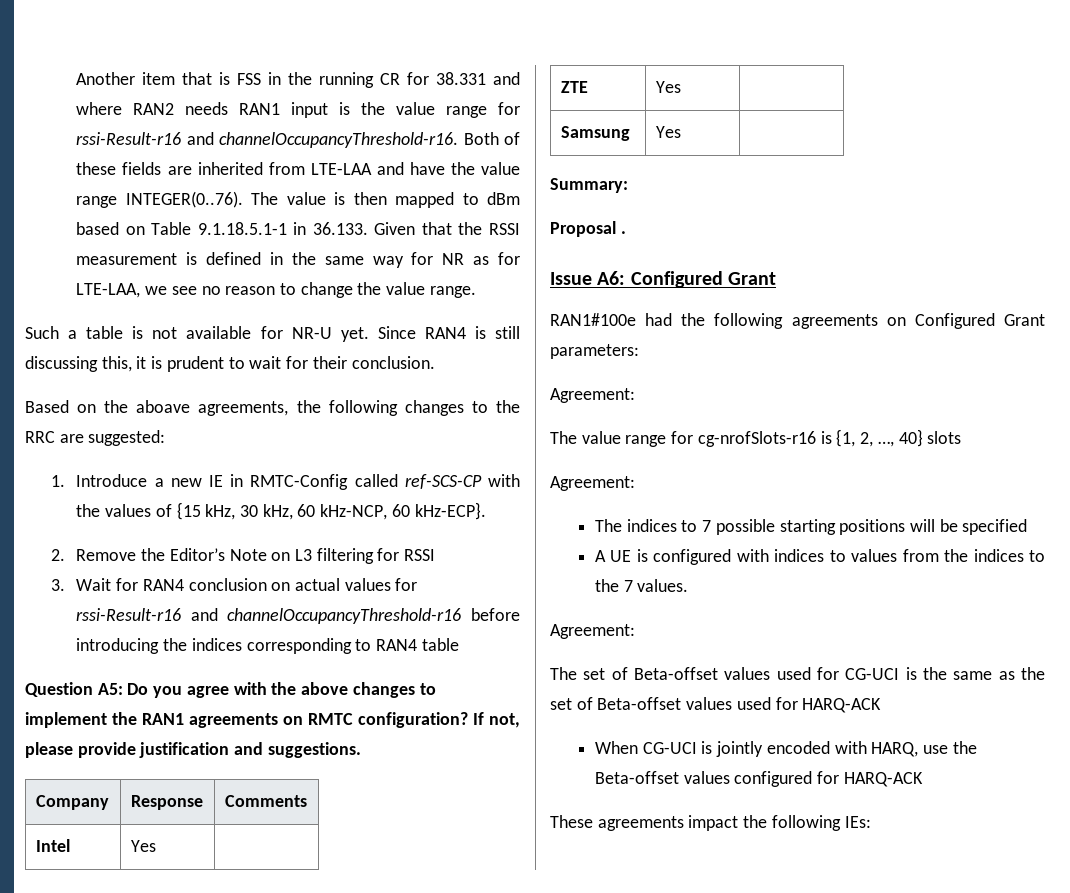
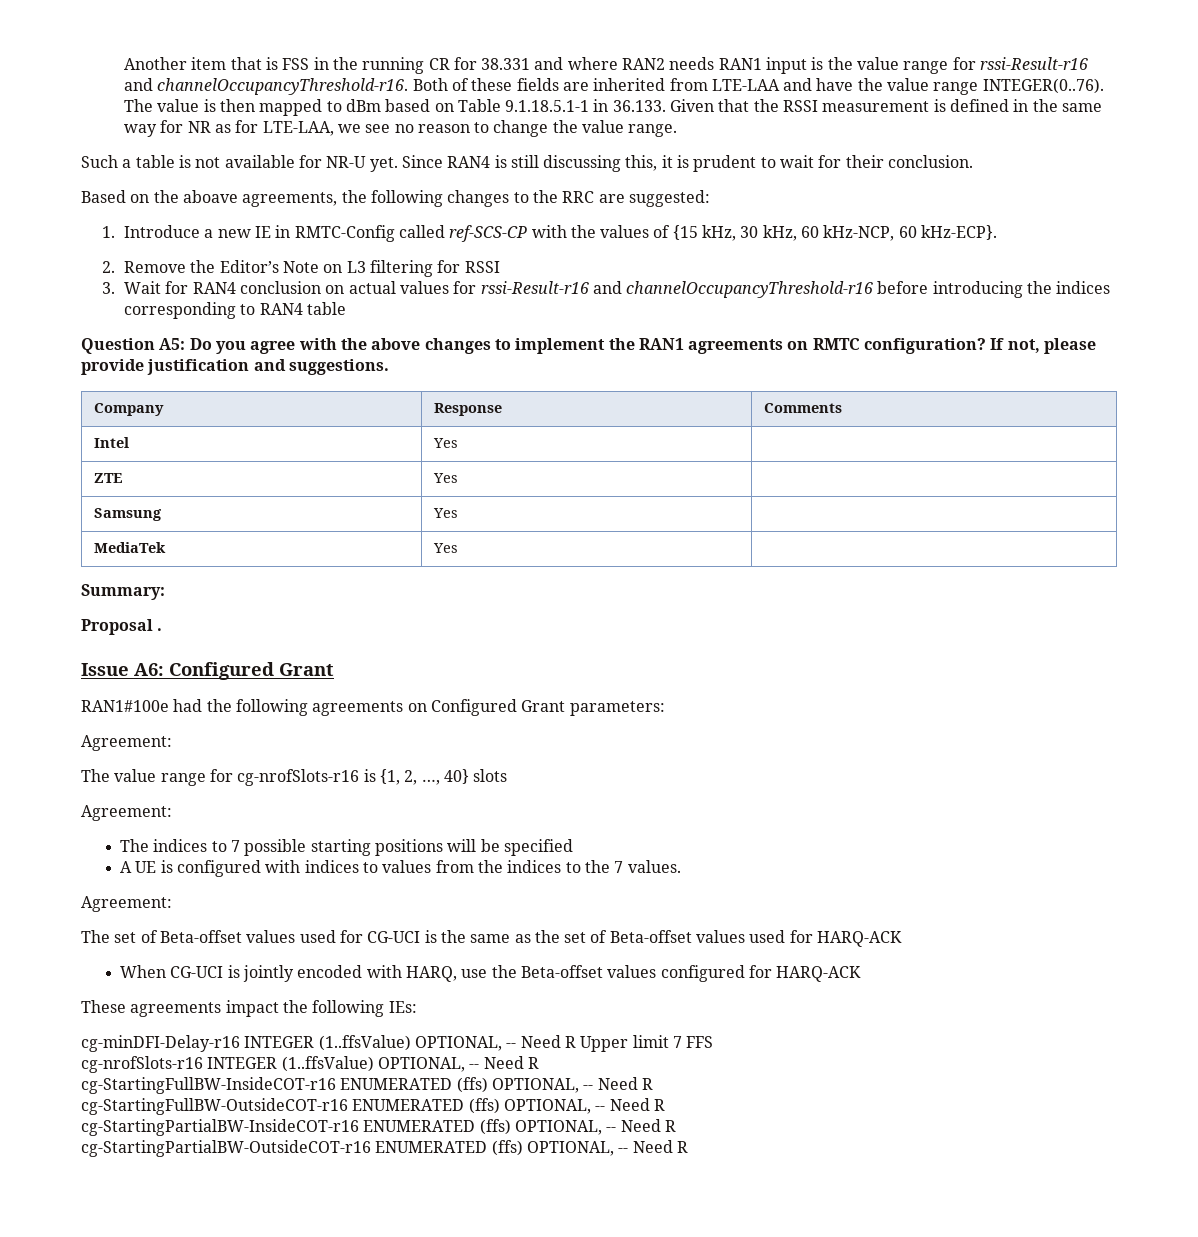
+ MediaTek | Yes |
+ cg-minDFI-Delay-r16 INTEGER (1..ffsValue) OPTIONAL, -- Need R Upper limit 7 FFS
+ cg-nrofSlots-r16 INTEGER (1..ffsValue) OPTIONAL, -- Need R
+ cg-StartingFullBW-InsideCOT-r16 ENUMERATED (ffs) OPTIONAL, -- Need R
+ cg-StartingFullBW-OutsideCOT-r16 ENUMERATED (ffs) OPTIONAL, -- Need R
+ cg-StartingPartialBW-InsideCOT-r16 ENUMERATED (ffs) OPTIONAL, -- Need R
+ cg-StartingPartialBW-OutsideCOT-r16 ENUMERATED (ffs) OPTIONAL, -- Need R

